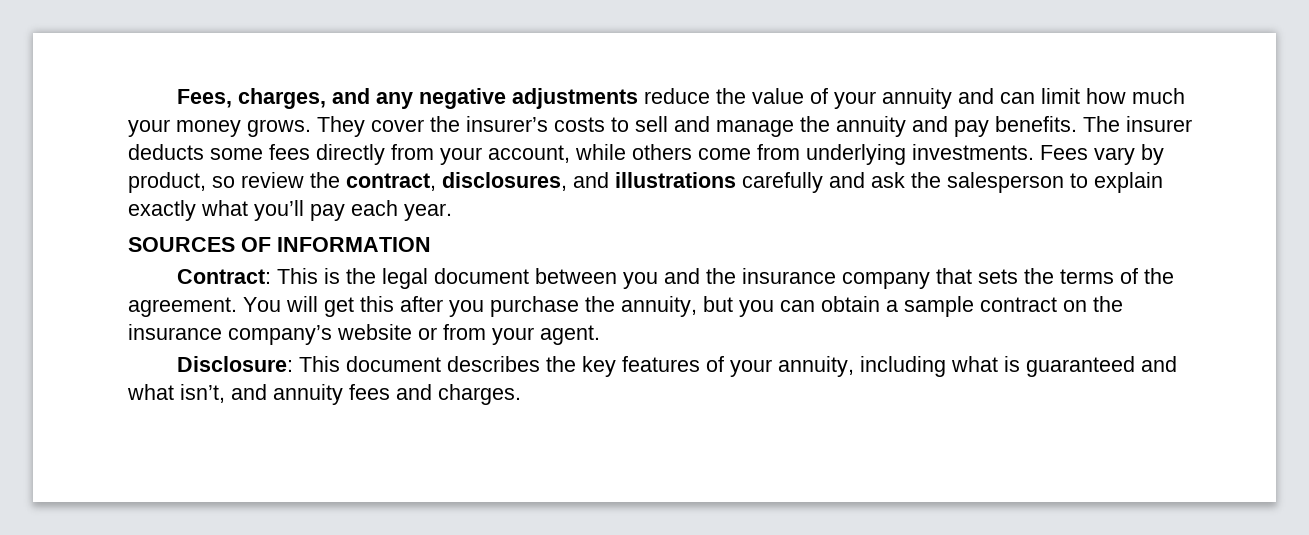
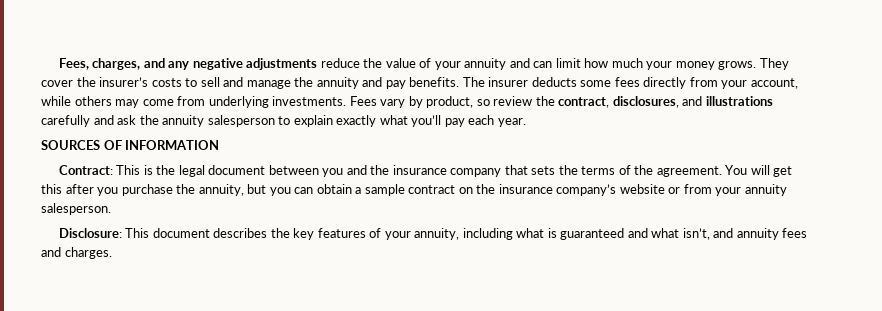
- The insurer deducts some fees directly from your account, while others come from underlying investments.
+ The insurer deducts some fees directly from your account, while others may come from underlying investments.
- Fees vary by product, so review the contract, disclosures, and illustrations carefully and ask the salesperson to explain exactly what you’ll pay each year.
+ Fees vary by product, so review the contract, disclosures, and illustrations carefully and ask the annuity salesperson to explain exactly what you’ll pay each year.
- You will get this after you purchase the annuity, but you can obtain a sample contract on the insurance company’s website or from your agent.
+ You will get this after you purchase the annuity, but you can obtain a sample contract on the insurance company’s website or from your annuity salesperson.

